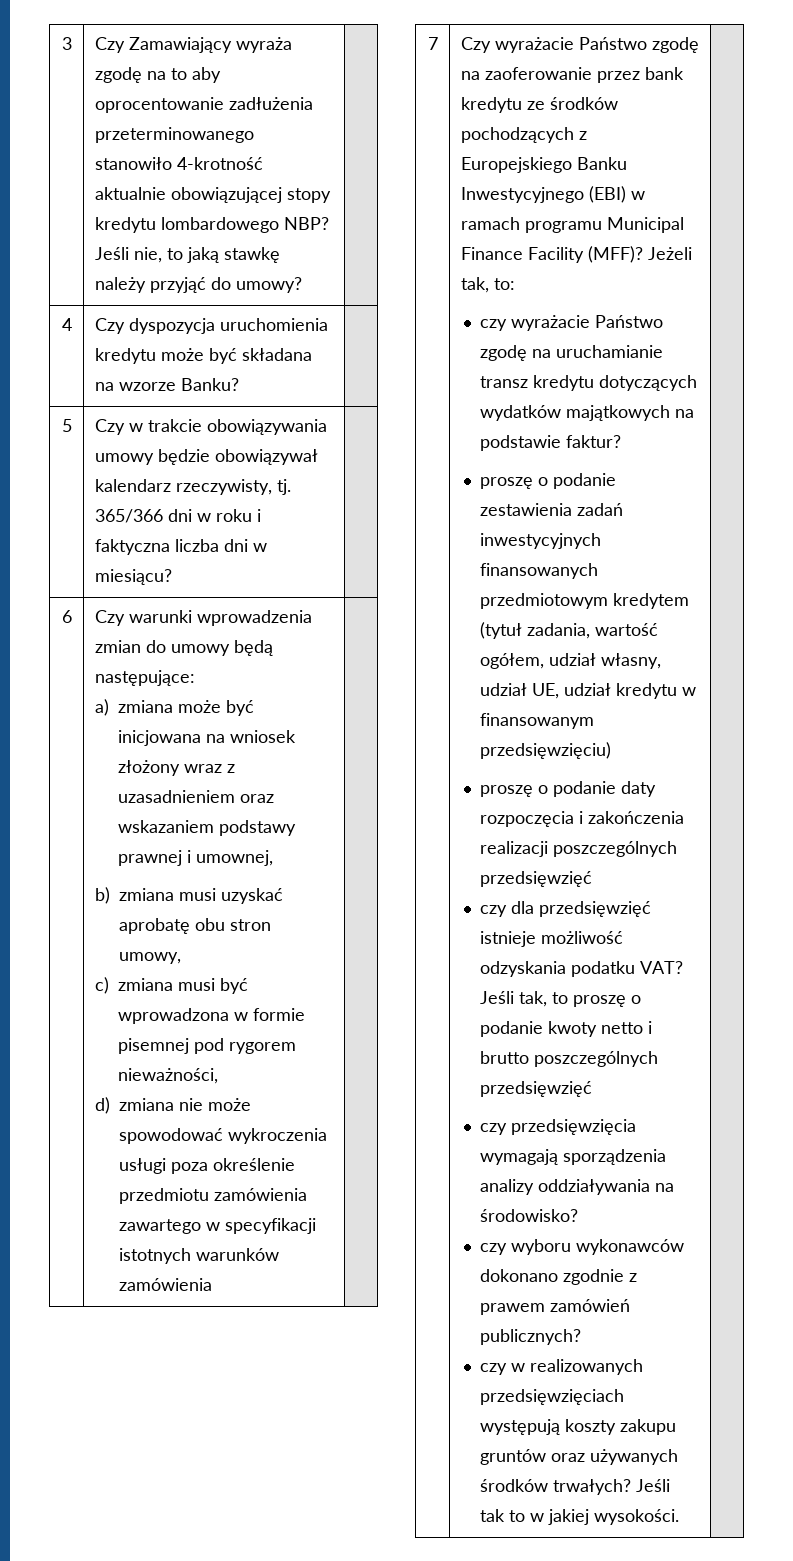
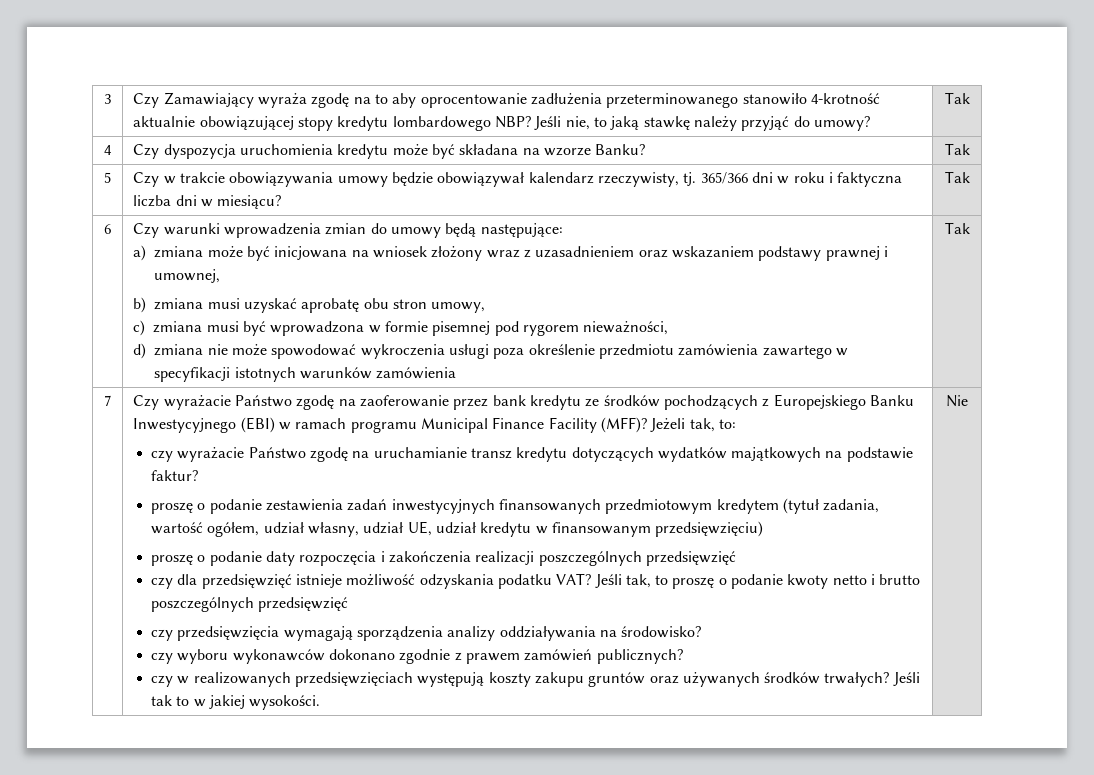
- 3 | Czy Zamawiający wyraża zgodę na to aby oprocentowanie zadłużenia przeterminowanego stanowiło 4-krotność aktualnie obowiązującej stopy kredytu lombardowego NBP? Jeśli nie, to jaką stawkę należy przyjąć do umowy? |
+ 3 | Czy Zamawiający wyraża zgodę na to aby oprocentowanie zadłużenia przeterminowanego stanowiło 4-krotność aktualnie obowiązującej stopy kredytu lombardowego NBP? Jeśli nie, to jaką stawkę należy przyjąć do umowy? | Tak
- 4 | Czy dyspozycja uruchomienia kredytu może być składana na wzorze Banku? |
+ 4 | Czy dyspozycja uruchomienia kredytu może być składana na wzorze Banku? | Tak
- 5 | Czy w trakcie obowiązywania umowy będzie obowiązywał kalendarz rzeczywisty, tj. 365/366 dni w roku i faktyczna liczba dni w miesiącu? |
+ 5 | Czy w trakcie obowiązywania umowy będzie obowiązywał kalendarz rzeczywisty, tj. 365/366 dni w roku i faktyczna liczba dni w miesiącu? | Tak
- d) zmiana nie może spowodować wykroczenia usługi poza określenie przedmiotu zamówienia zawartego w specyfikacji istotnych warunków zamówienia
+ d) zmiana nie może spowodować wykroczenia usługi poza określenie przedmiotu zamówienia zawartego w specyfikacji istotnych warunków zamówienia | Tak
+ Nie

